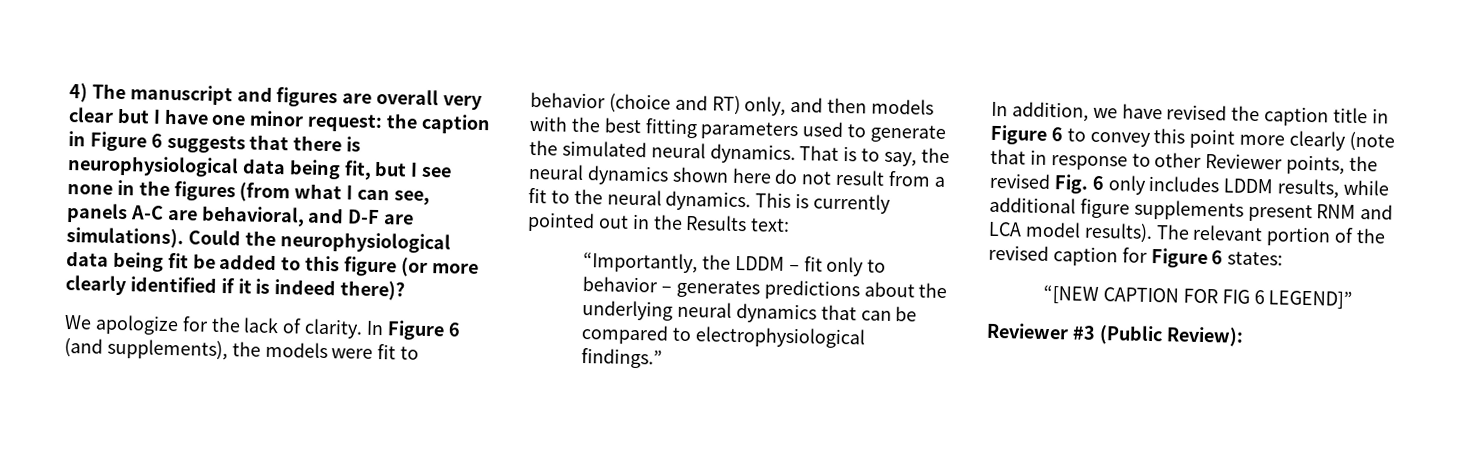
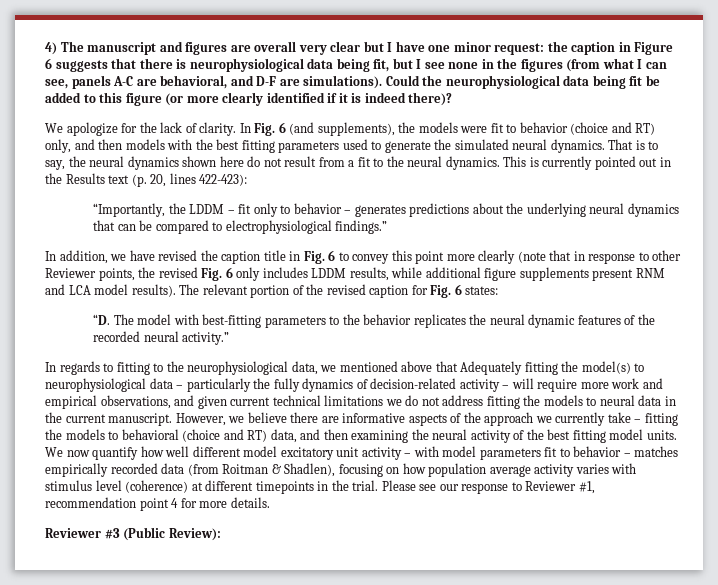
- In Figure 6 (and supplements), the models were fit to behavior (choice and RT) only, and then models with the best fitting parameters used to generate the simulated neural dynamics.
+ In Fig. 6 (and supplements), the models were fit to behavior (choice and RT) only, and then models with the best fitting parameters used to generate the simulated neural dynamics.
- This is currently pointed out in the Results text:
+ This is currently pointed out in the Results text (p. 20, lines 422-423):
- In addition, we have revised the caption title in Figure 6 to convey this point more clearly (note that in response to other Reviewer points, the revised Fig. 6 only includes LDDM results, while additional figure supplements present RNM and LCA model results).
+ In addition, we have revised the caption title in Fig. 6 to convey this point more clearly (note that in response to other Reviewer points, the revised Fig. 6 only includes LDDM results, while additional figure supplements present RNM and LCA model results).
- The relevant portion of the revised caption for Figure 6 states:
+ The relevant portion of the revised caption for Fig. 6 states:
- “[NEW CAPTION FOR FIG 6 LEGEND]”
+ “D. The model with best-fitting parameters to the behavior replicates the neural dynamic features of the recorded neural activity.”
+ In regards to fitting to the neurophysiological data, we mentioned above that Adequately fitting the model(s) to neurophysiological data – particularly the fully dynamics of decision-related activity – will require more work and empirical observations, and given current technical limitations we do not address fitting the models to neural data in the current manuscript. However, we believe there are informative aspects of the approach we currently take – fitting the models to behavioral (choice and RT) data, and then examining the neural activity of the best fitting model units. We now quantify how well different model excitatory unit activity – with model parameters fit to behavior – matches empirically recorded data (from Roitman & Shadlen), focusing on how population average activity varies with stimulus level (coherence) at different timepoints in the trial. Please see our response to Reviewer #1, recommendation point 4 for more details.

